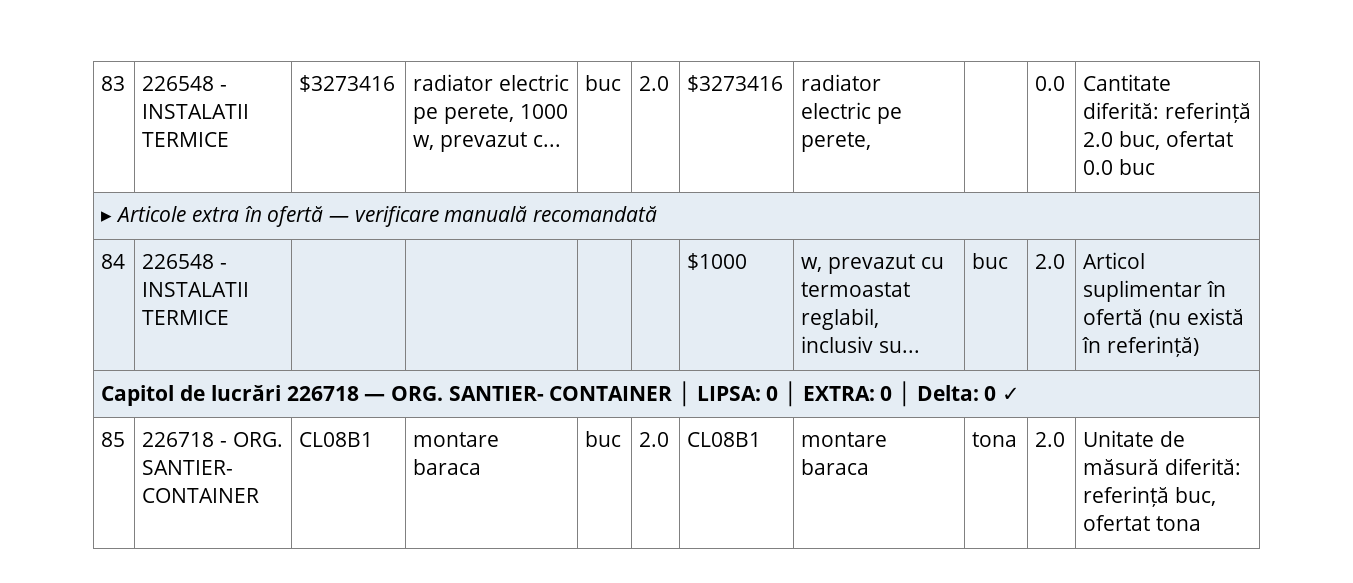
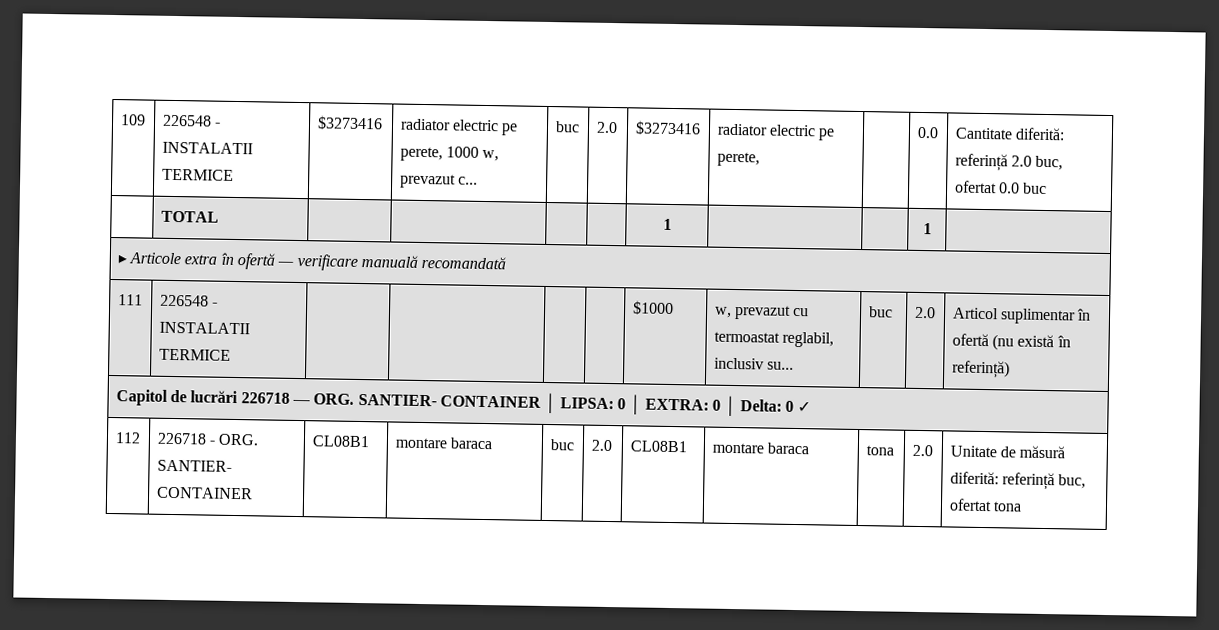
- 83 | 226548 - INSTALATII TERMICE | $3273416 | radiator electric pe perete, 1000 w, prevazut c... | buc | 2.0 | $3273416 | radiator electric pe perete, | | 0.0 | Cantitate diferită: referință 2.0 buc, ofertat 0.0 buc
+ 109 | 226548 - INSTALATII TERMICE | $3273416 | radiator electric pe perete, 1000 w, prevazut c... | buc | 2.0 | $3273416 | radiator electric pe perete, | | 0.0 | Cantitate diferită: referință 2.0 buc, ofertat 0.0 buc
+ | TOTAL | | | | | 1 | | | 1 |
- 84 | 226548 - INSTALATII TERMICE | | | | | $1000 | w, prevazut cu termoastat reglabil, inclusiv su... | buc | 2.0 | Articol suplimentar în ofertă (nu există în referință)
+ 111 | 226548 - INSTALATII TERMICE | | | | | $1000 | w, prevazut cu termoastat reglabil, inclusiv su... | buc | 2.0 | Articol suplimentar în ofertă (nu există în referință)
- 85 | 226718 - ORG. SANTIER- CONTAINER | CL08B1 | montare baraca | buc | 2.0 | CL08B1 | montare baraca | tona | 2.0 | Unitate de măsură diferită: referință buc, ofertat tona
+ 112 | 226718 - ORG. SANTIER- CONTAINER | CL08B1 | montare baraca | buc | 2.0 | CL08B1 | montare baraca | tona | 2.0 | Unitate de măsură diferită: referință buc, ofertat tona

